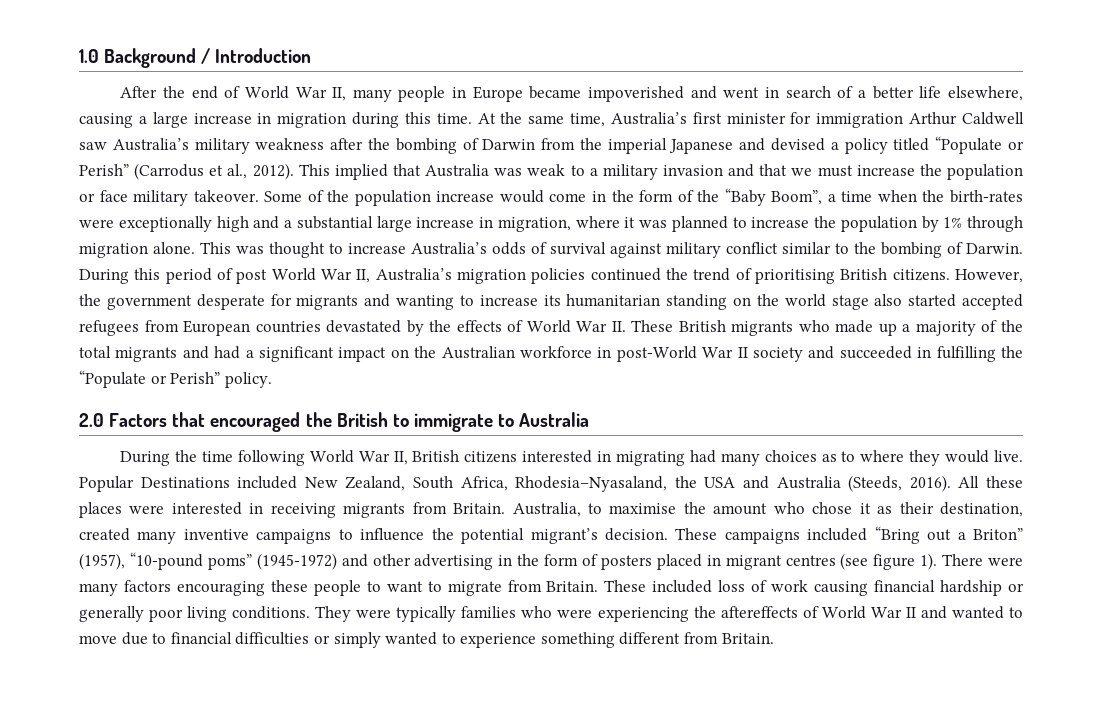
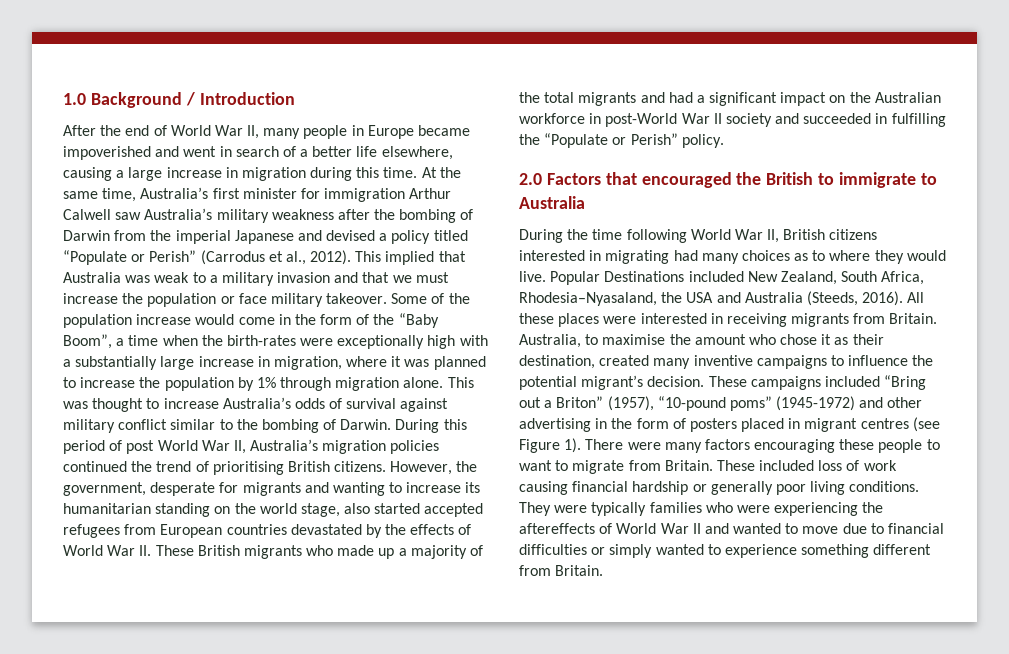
- At the same time, Australia’s first minister for immigration Arthur Caldwell saw Australia’s military weakness after the bombing of Darwin from the imperial Japanese and devised a policy titled “Populate or Perish” (Carrodus et al., 2012).
+ At the same time, Australia’s first minister for immigration Arthur Calwell saw Australia’s military weakness after the bombing of Darwin from the imperial Japanese and devised a policy titled “Populate or Perish” (Carrodus et al., 2012).
- Some of the population increase would come in the form of the “Baby Boom”, a time when the birth-rates were exceptionally high and a substantial large increase in migration, where it was planned to increase the population by 1% through migration alone.
+ Some of the population increase would come in the form of the “Baby Boom”, a time when the birth-rates were exceptionally high with a substantially large increase in migration, where it was planned to increase the population by 1% through migration alone.
- However, the government desperate for migrants and wanting to increase its humanitarian standing on the world stage also started accepted refugees from European countries devastated by the effects of World War II. These British migrants who made up a majority of the total migrants and had a significant impact on the Australian workforce in post-World War II society and succeeded in fulfilling the “Populate or Perish” policy.
+ However, the government, desperate for migrants and wanting to increase its humanitarian standing on the world stage, also started accepted refugees from European countries devastated by the effects of World War II. These British migrants who made up a majority of the total migrants and had a significant impact on the Australian workforce in post-World War II society and succeeded in fulfilling the “Populate or Perish” policy.
- These campaigns included “Bring out a Briton” (1957), “10-pound poms” (1945-1972) and other advertising in the form of posters placed in migrant centres (see figure 1).
+ These campaigns included “Bring out a Briton” (1957), “10-pound poms” (1945-1972) and other advertising in the form of posters placed in migrant centres (see Figure 1).

